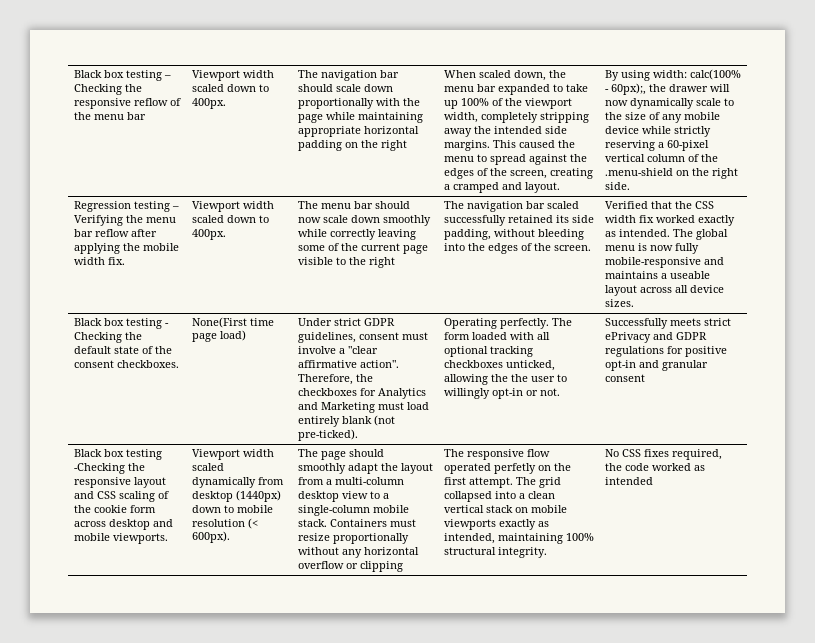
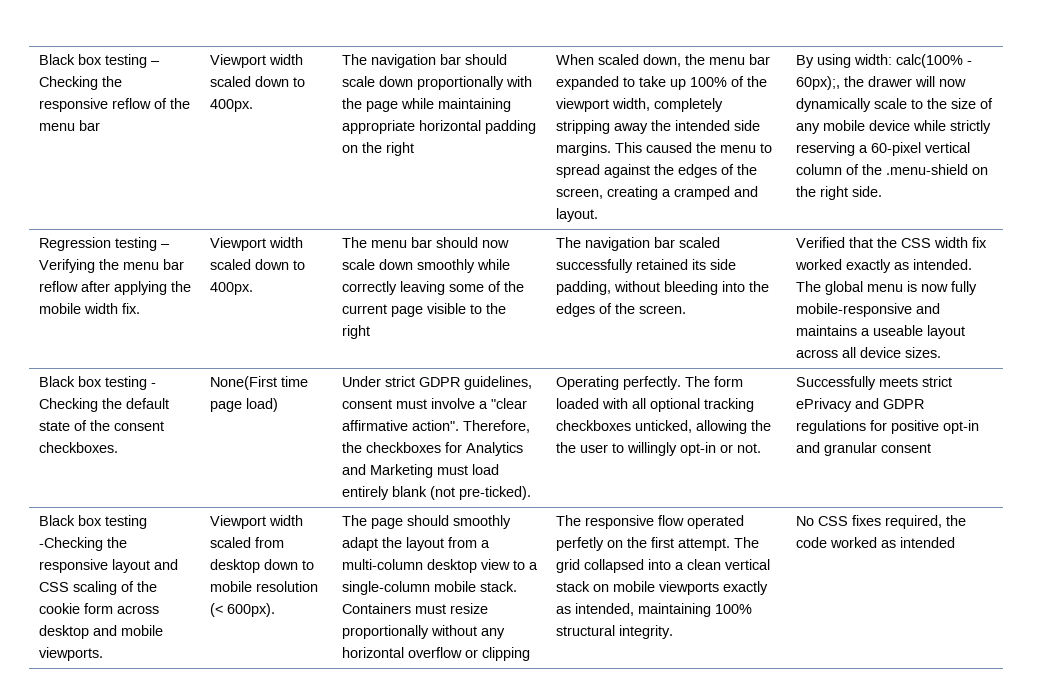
- Viewport width scaled dynamically from desktop (1440px) down to mobile resolution (< 600px).
+ Viewport width scaled from desktop down to mobile resolution (< 600px).

